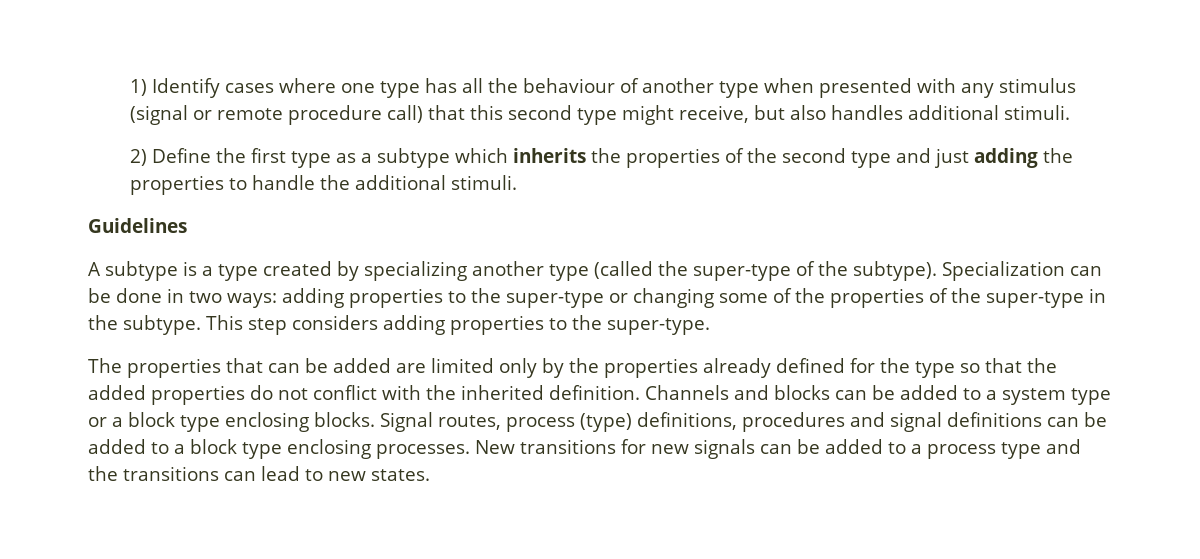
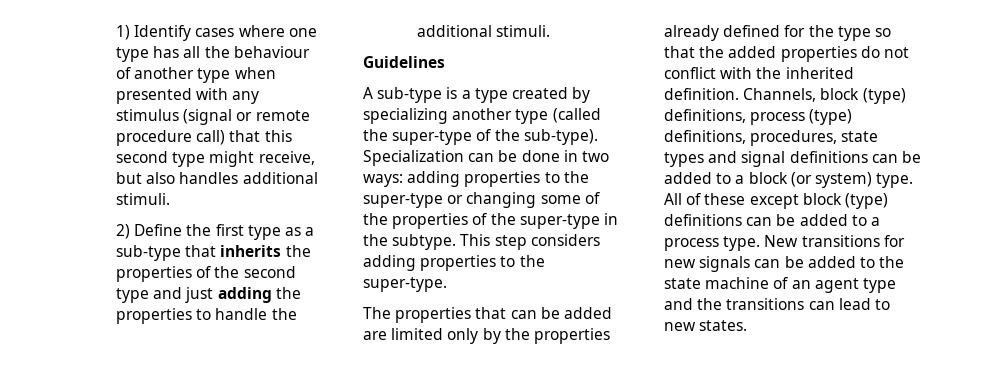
- 2) Define the first type as a subtype which inherits the properties of the second type and just adding the properties to handle the additional stimuli.
+ 2) Define the first type as a sub-type that inherits the properties of the second type and just adding the properties to handle the additional stimuli.
- A subtype is a type created by specializing another type (called the super-type of the subtype).
+ A sub-type is a type created by specializing another type (called the super-type of the sub-type).
- Channels and blocks can be added to a system type or a block type enclosing blocks. Signal routes, process (type) definitions, procedures and signal definitions can be added to a block type enclosing processes.
+ Channels, block (type) definitions, process (type) definitions, procedures, state types and signal definitions can be added to a block (or system) type. All of these except block (type) definitions can be added to a process type.
- New transitions for new signals can be added to a process type and the transitions can lead to new states.
+ New transitions for new signals can be added to the state machine of an agent type and the transitions can lead to new states.

